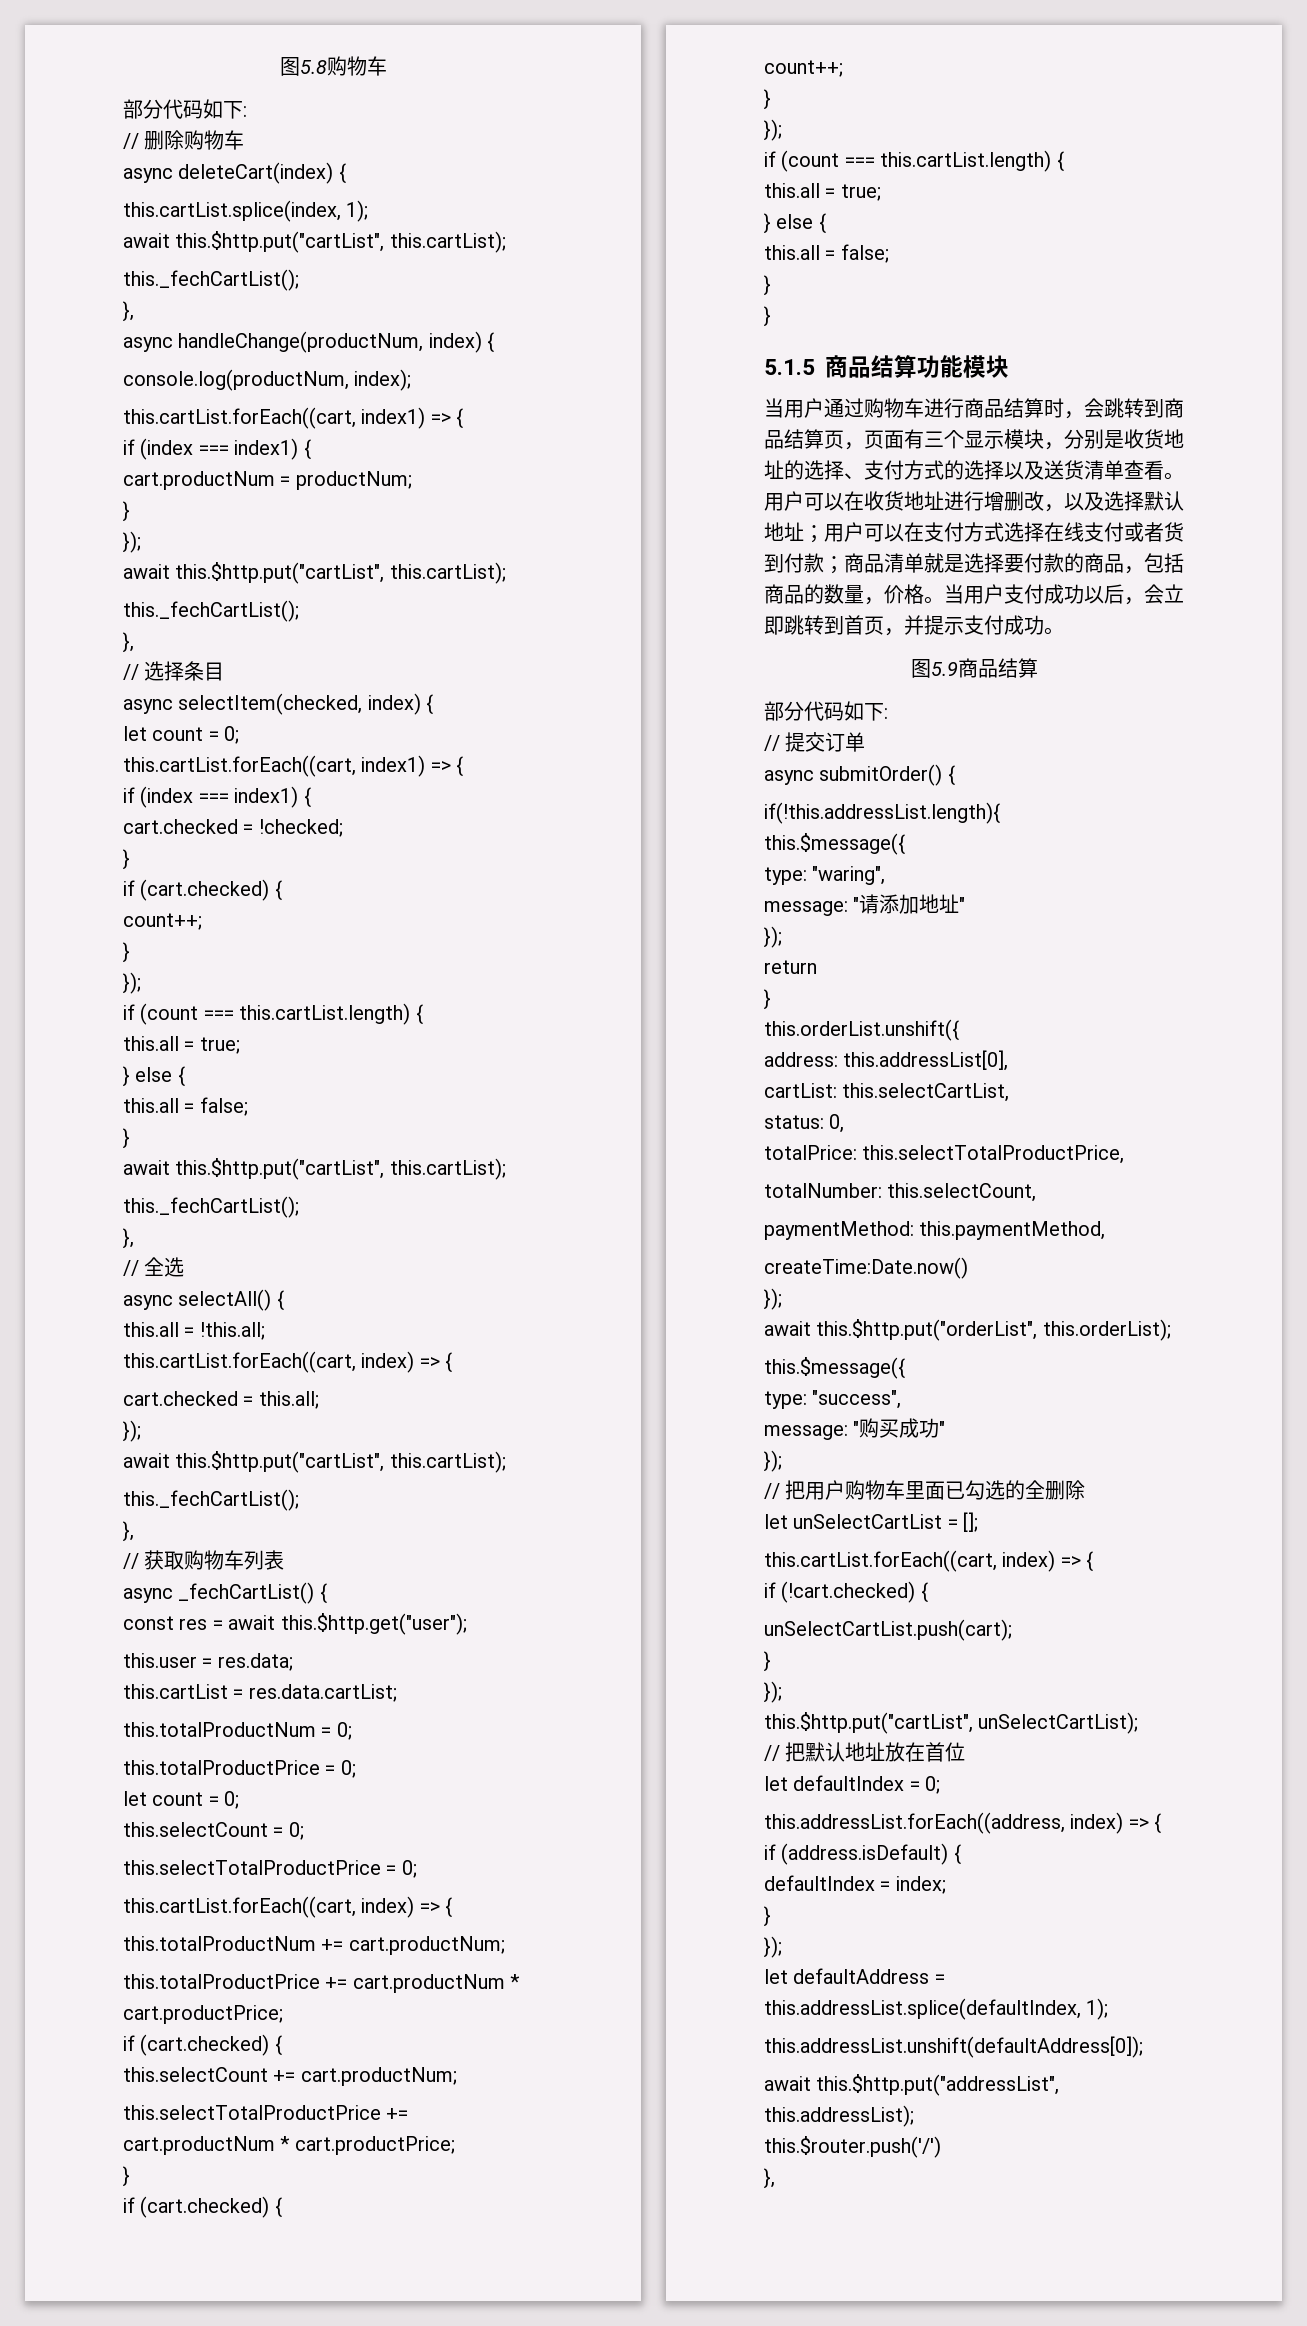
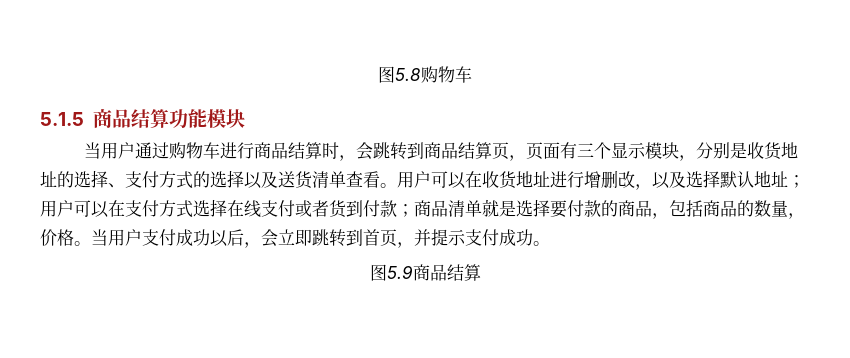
  图5.8购物车
- 部分代码如下:
- // 删除购物车
- async deleteCart(index) {
- this.cartList.splice(index, 1);
- await this.$http.put("cartList", this.cartList);
- this._fechCartList();
- },
- async handleChange(productNum, index) {
- console.log(productNum, index);
- this.cartList.forEach((cart, index1) => {
- if (index === index1) {
- cart.productNum = productNum;
- }
- });
- await this.$http.put("cartList", this.cartList);
- this._fechCartList();
- },
- // 选择条目
- async selectItem(checked, index) {
- let count = 0;
- this.cartList.forEach((cart, index1) => {
- if (index === index1) {
- cart.checked = !checked;
- }
- if (cart.checked) {
- count++;
- }
- });
- if (count === this.cartList.length) {
- this.all = true;
- } else {
- this.all = false;
- }
- await this.$http.put("cartList", this.cartList);
- this._fechCartList();
- },
- // 全选
- async selectAll() {
- this.all = !this.all;
- this.cartList.forEach((cart, index) => {
- cart.checked = this.all;
- });
- await this.$http.put("cartList", this.cartList);
- this._fechCartList();
- },
- // 获取购物车列表
- async _fechCartList() {
- const res = await this.$http.get("user");
- this.user = res.data;
- this.cartList = res.data.cartList;
- this.totalProductNum = 0;
- this.totalProductPrice = 0;
- let count = 0;
- this.selectCount = 0;
- this.selectTotalProductPrice = 0;
- this.cartList.forEach((cart, index) => {
- this.totalProductNum += cart.productNum;
- this.totalProductPrice += cart.productNum * cart.productPrice;
- if (cart.checked) {
- this.selectCount += cart.productNum;
- this.selectTotalProductPrice += cart.productNum * cart.productPrice;
- }
- if (cart.checked) {
- count++;
- }
- });
- if (count === this.cartList.length) {
- this.all = true;
- } else {
- this.all = false;
- }
- }
  图5.9商品结算
- 部分代码如下:
- // 提交订单
- async submitOrder() {
- if(!this.addressList.length){
- this.$message({
- type: "waring",
- message: "请添加地址"
- });
- return
- }
- this.orderList.unshift({
- address: this.addressList[0],
- cartList: this.selectCartList,
- status: 0,
- totalPrice: this.selectTotalProductPrice,
- totalNumber: this.selectCount,
- paymentMethod: this.paymentMethod,
- createTime:Date.now()
- });
- await this.$http.put("orderList", this.orderList);
- this.$message({
- type: "success",
- message: "购买成功"
- });
- // 把用户购物车里面已勾选的全删除
- let unSelectCartList = [];
- this.cartList.forEach((cart, index) => {
- if (!cart.checked) {
- unSelectCartList.push(cart);
- }
- });
- this.$http.put("cartList", unSelectCartList);
- // 把默认地址放在首位
- let defaultIndex = 0;
- this.addressList.forEach((address, index) => {
- if (address.isDefault) {
- defaultIndex = index;
- }
- });
- let defaultAddress = this.addressList.splice(defaultIndex, 1);
- this.addressList.unshift(defaultAddress[0]);
- await this.$http.put("addressList", this.addressList);
- this.$router.push('/')
- },

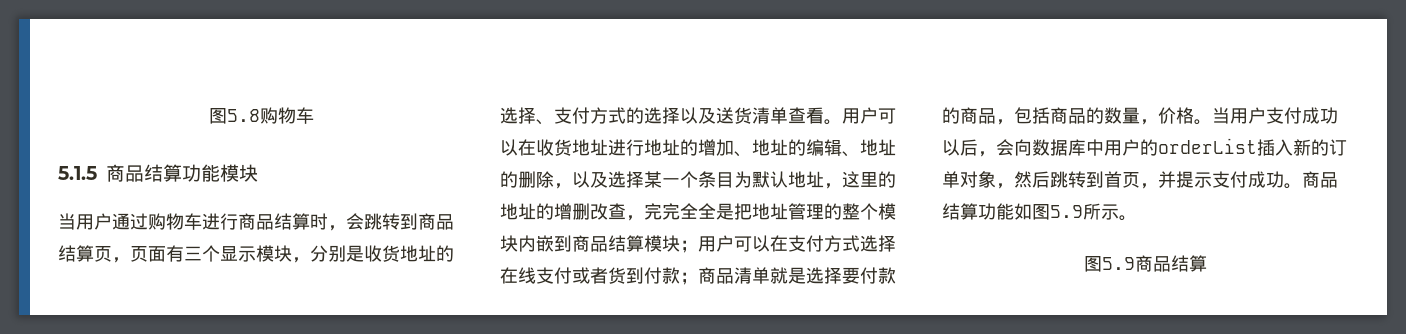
- 用户可以在收货地址进行增删改，以及选择默认地址；用户可以在支付方式选择在线支付或者货到付款；商品清单就是选择要付款的商品，包括商品的数量，价格。
+ 用户可以在收货地址进行地址的增加、地址的编辑、地址的删除，以及选择某一个条目为默认地址，这里的地址的增删改查，完完全全是把地址管理的整个模块内嵌到商品结算模块；用户可以在支付方式选择在线支付或者货到付款；商品清单就是选择要付款的商品，包括商品的数量，价格。
- 当用户支付成功以后，会立即跳转到首页，并提示支付成功。
+ 当用户支付成功以后，会向数据库中用户的orderList插入新的订单对象，然后跳转到首页，并提示支付成功。商品结算功能如图5.9所示。

